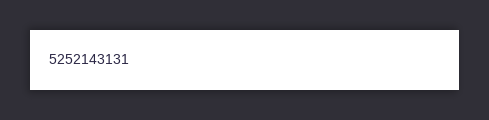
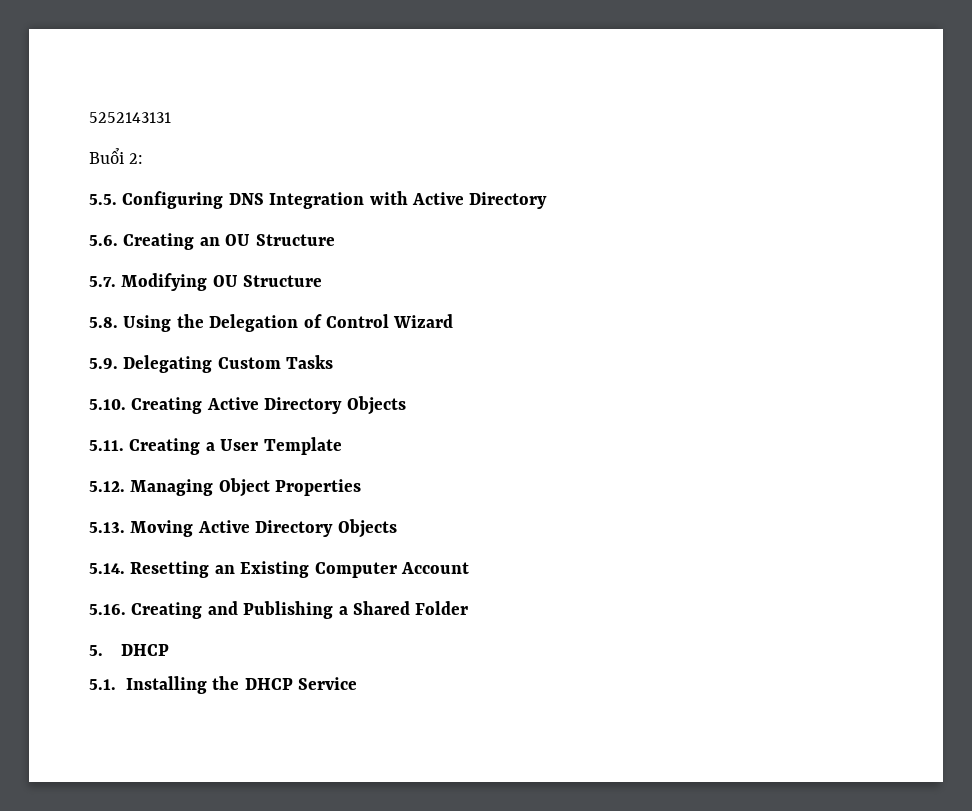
+ Buổi 2:
+ 5.5. Configuring DNS Integration with Active Directory
+ 5.6. Creating an OU Structure
+ 5.7. Modifying OU Structure
+ 5.8. Using the Delegation of Control Wizard
+ 5.9. Delegating Custom Tasks
+ 5.10. Creating Active Directory Objects
+ 5.11. Creating a User Template
+ 5.12. Managing Object Properties
+ 5.13. Moving Active Directory Objects
+ 5.14. Resetting an Existing Computer Account
+ 5.16. Creating and Publishing a Shared Folder
+ 5. DHCP
+ 5.1. Installing the DHCP Service

